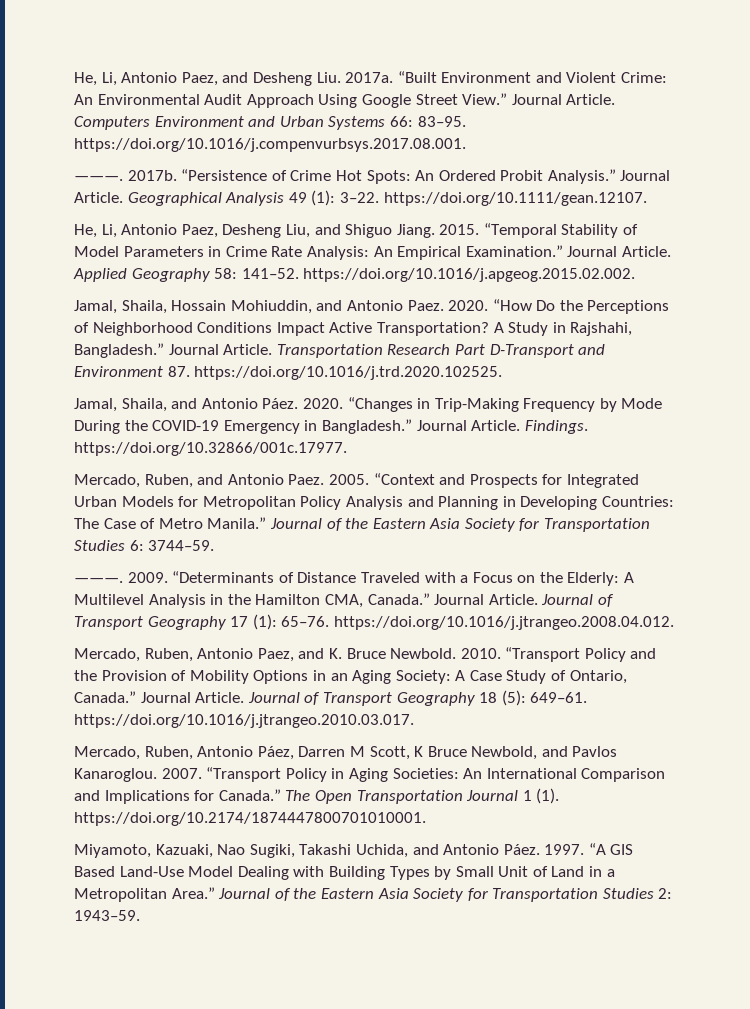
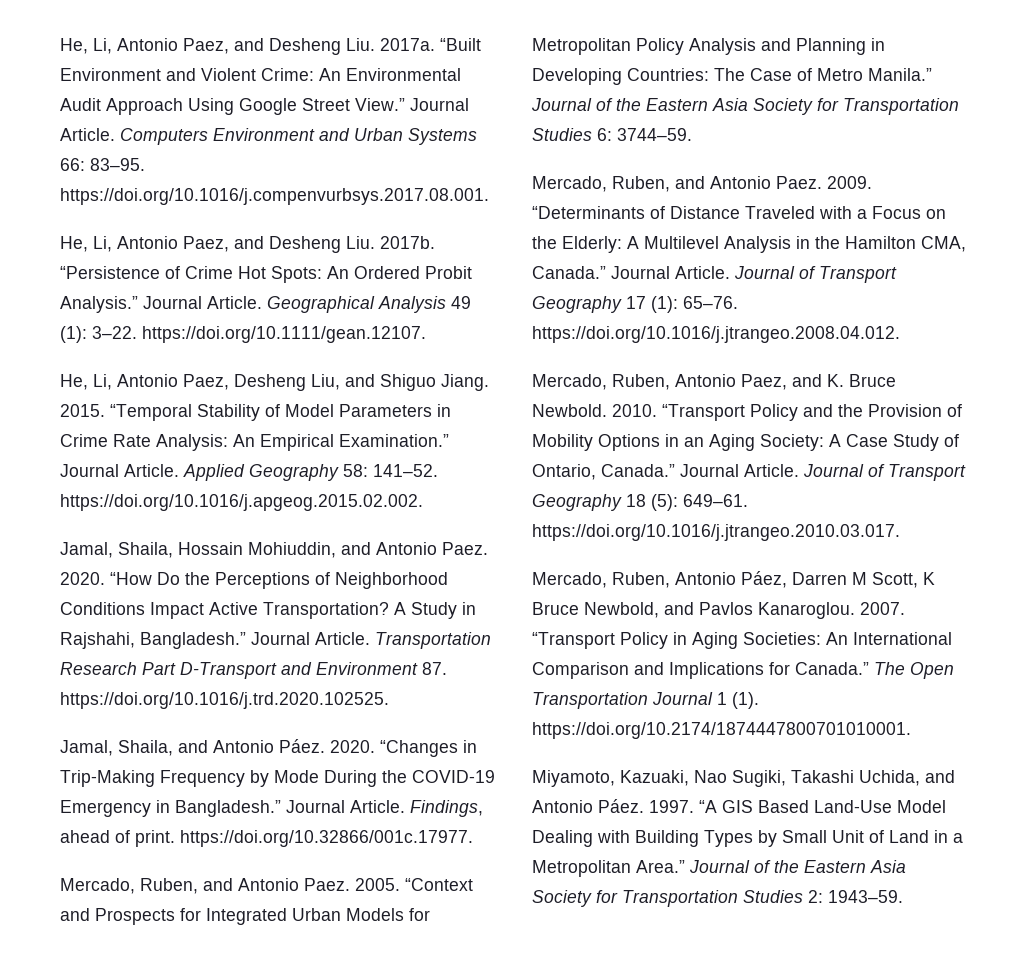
- ———. 2017b.
+ He, Li, Antonio Paez, and Desheng Liu. 2017b.
- Findings. https://doi.org/10.32866/001c.17977.
+ Findings, ahead of print. https://doi.org/10.32866/001c.17977.
  Journal of the Eastern Asia Society for Transportation Studies 6: 3744–59.
- ———.
+ Mercado, Ruben, and Antonio Paez.

